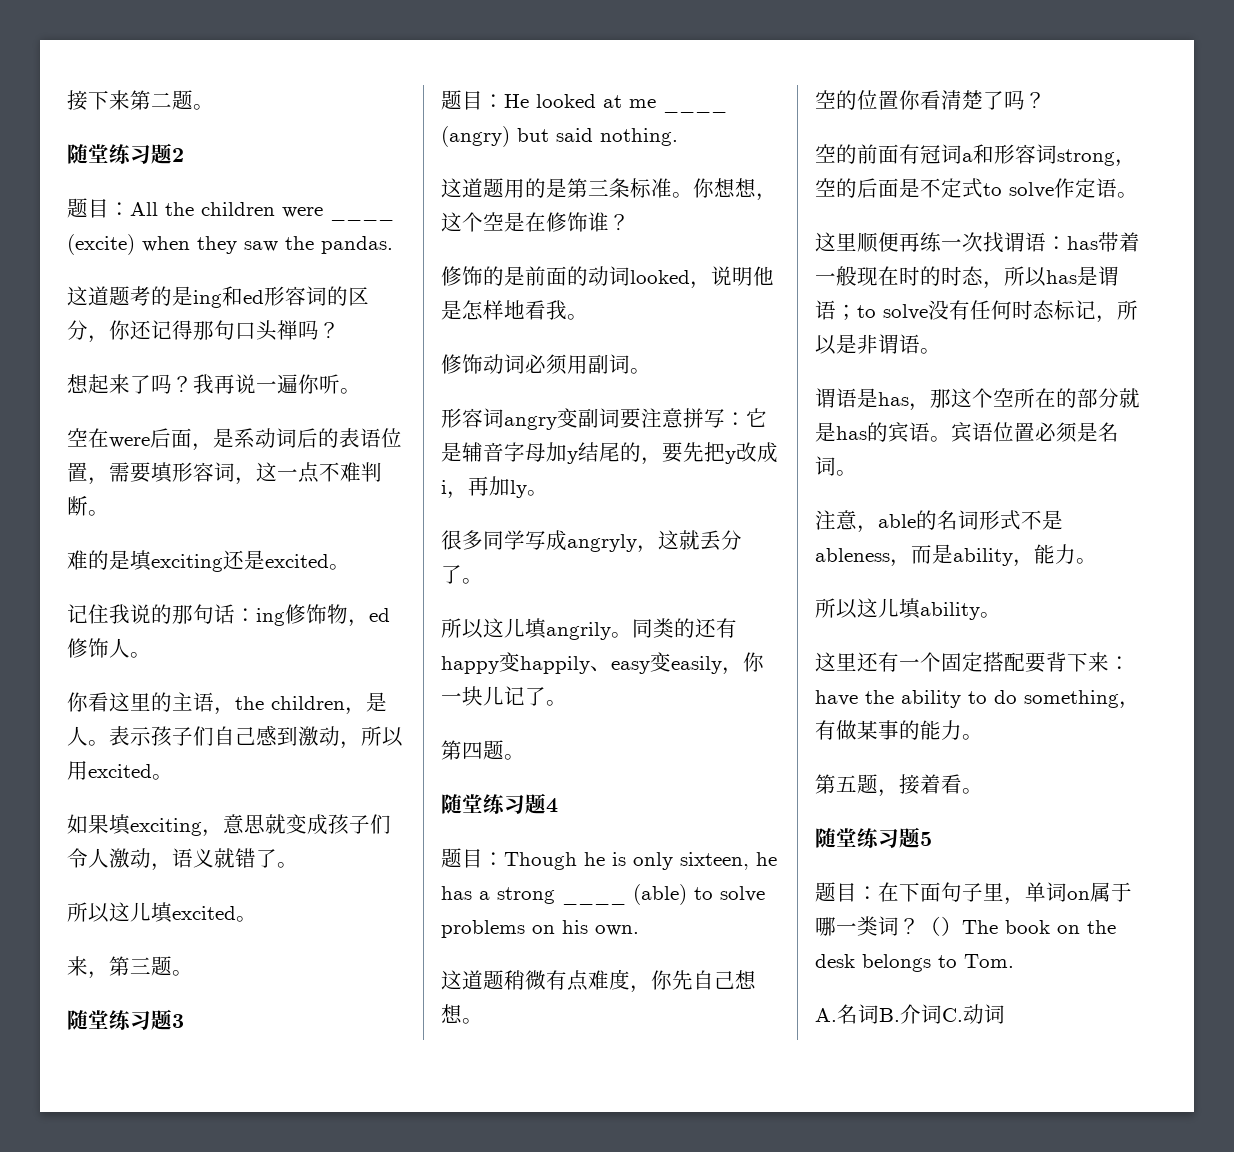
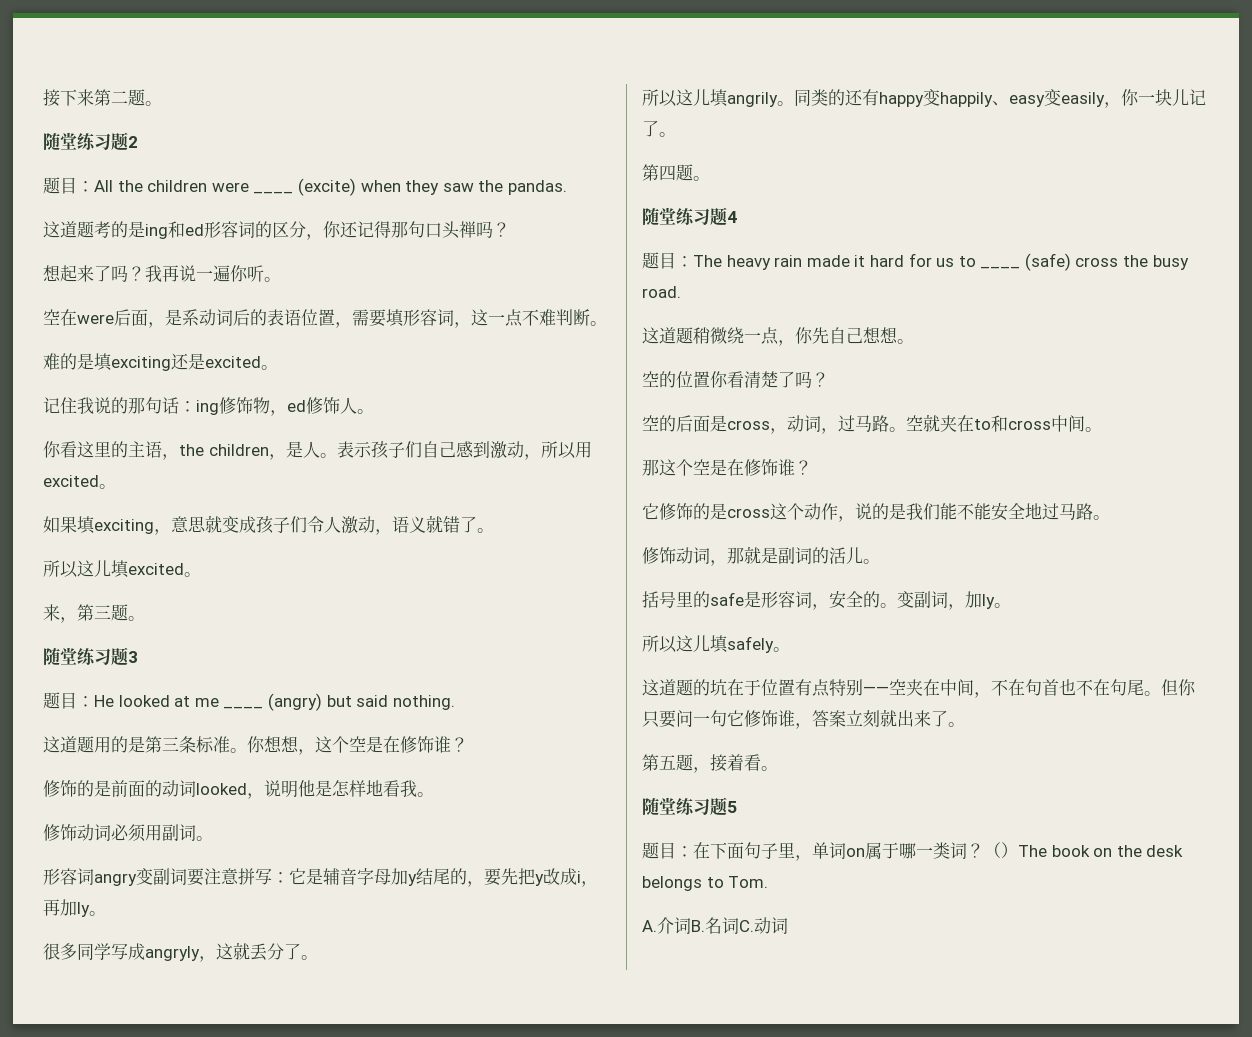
- 题目：Though he is only sixteen, he has a strong ____ (able) to solve problems on his own.
+ 题目：The heavy rain made it hard for us to ____ (safe) cross the busy road.
- 这道题稍微有点难度，你先自己想想。
+ 这道题稍微绕一点，你先自己想想。
- 空的前面有冠词a和形容词strong，空的后面是不定式to solve作定语。
- 这里顺便再练一次找谓语：has带着一般现在时的时态，所以has是谓语；to solve没有任何时态标记，所以是非谓语。
- 谓语是has，那这个空所在的部分就是has的宾语。宾语位置必须是名词。
- 注意，able的名词形式不是ableness，而是ability，能力。
- 所以这儿填ability。
- 这里还有一个固定搭配要背下来：have the ability to do something，有做某事的能力。
+ 空的后面是cross，动词，过马路。空就夹在to和cross中间。
+ 那这个空是在修饰谁？
+ 它修饰的是cross这个动作，说的是我们能不能安全地过马路。
+ 修饰动词，那就是副词的活儿。
+ 括号里的safe是形容词，安全的。变副词，加ly。
+ 所以这儿填safely。
+ 这道题的坑在于位置有点特别——空夹在中间，不在句首也不在句尾。但你只要问一句它修饰谁，答案立刻就出来了。
- A.名词B.介词C.动词
+ A.介词B.名词C.动词

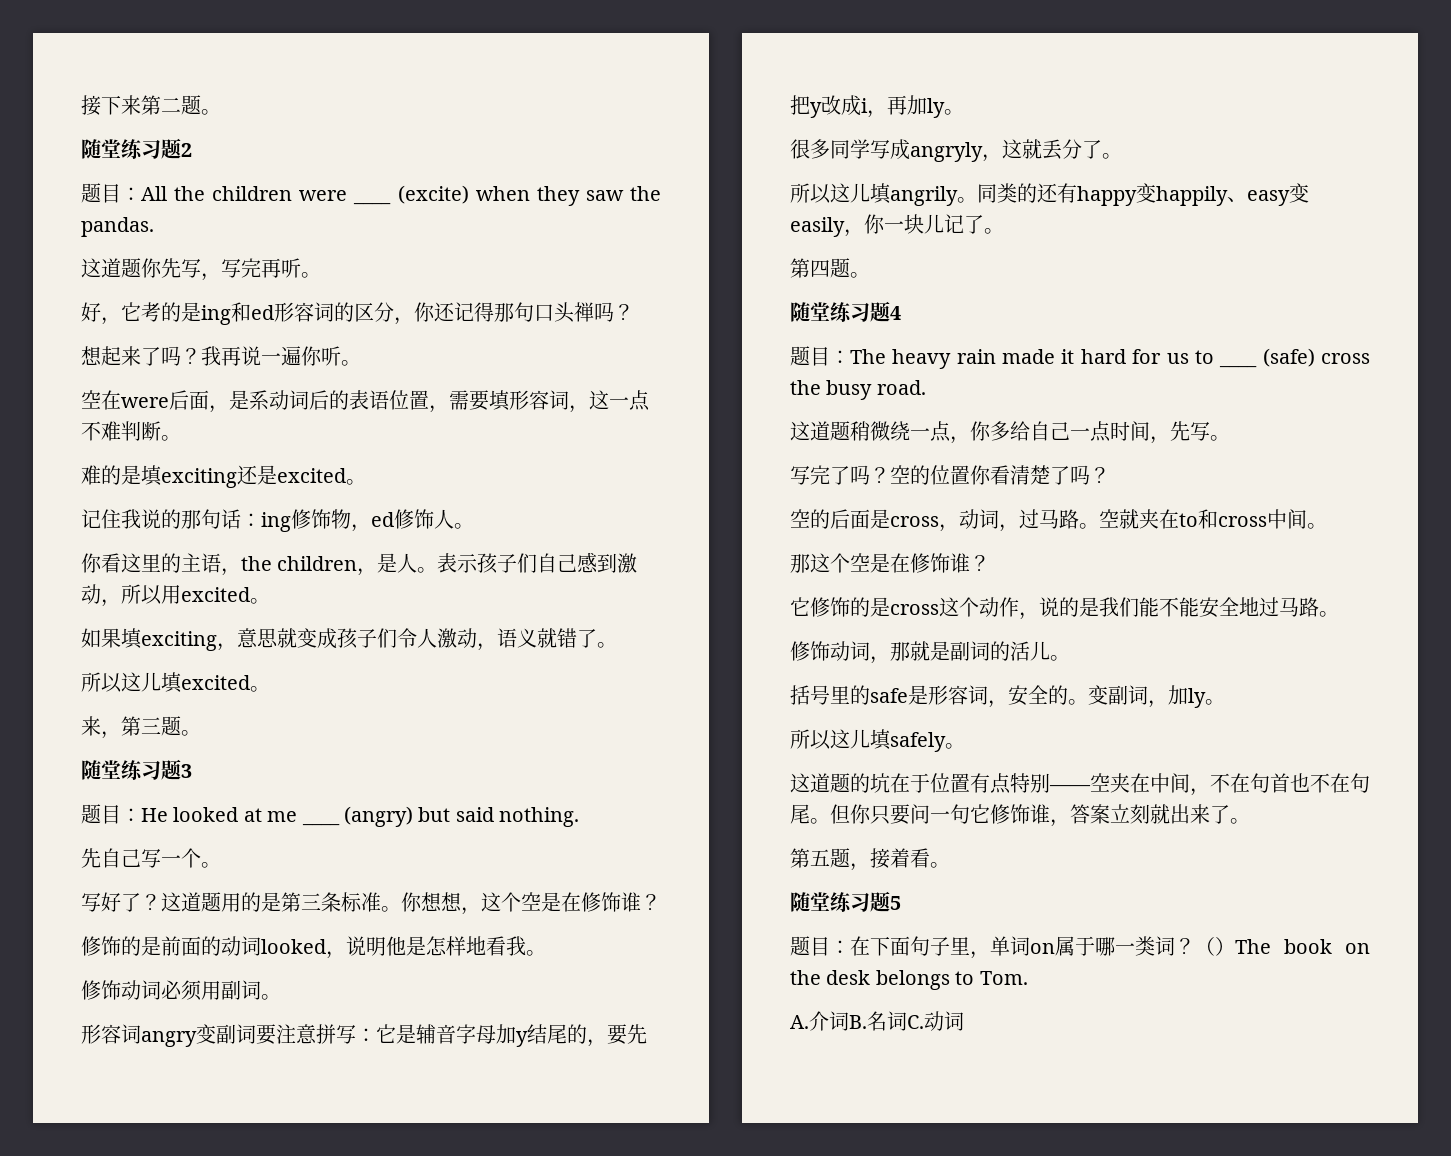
- 这道题考的是ing和ed形容词的区分，你还记得那句口头禅吗？
+ 这道题你先写，写完再听。
+ 好，它考的是ing和ed形容词的区分，你还记得那句口头禅吗？
+ 先自己写一个。
+ 写好了？
- 这道题稍微绕一点，你先自己想想。
- 空的位置你看清楚了吗？
+ 这道题稍微绕一点，你多给自己一点时间，先写。
+ 写完了吗？空的位置你看清楚了吗？

